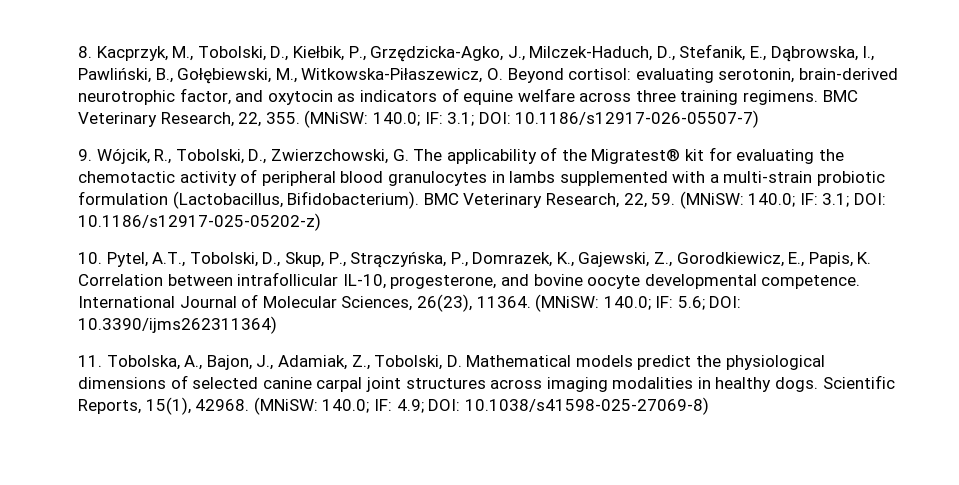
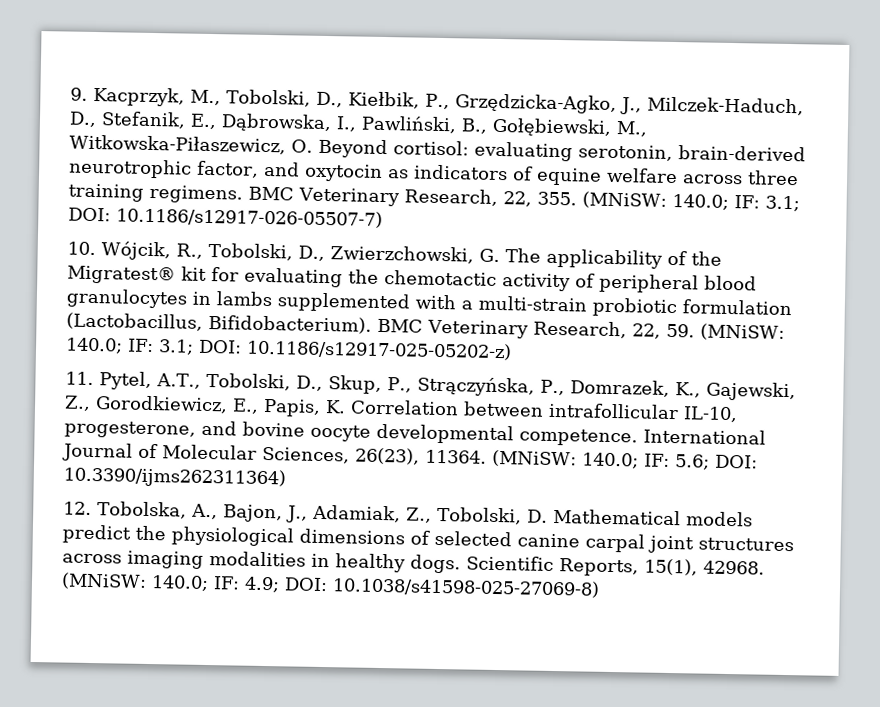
- 8. Kacprzyk, M., Tobolski, D., Kiełbik, P., Grzędzicka-Agko, J., Milczek-Haduch, D., Stefanik, E., Dąbrowska, I., Pawliński, B., Gołębiewski, M., Witkowska-Piłaszewicz, O. Beyond cortisol: evaluating serotonin, brain-derived neurotrophic factor, and oxytocin as indicators of equine welfare across three training regimens.
+ 9. Kacprzyk, M., Tobolski, D., Kiełbik, P., Grzędzicka-Agko, J., Milczek-Haduch, D., Stefanik, E., Dąbrowska, I., Pawliński, B., Gołębiewski, M., Witkowska-Piłaszewicz, O. Beyond cortisol: evaluating serotonin, brain-derived neurotrophic factor, and oxytocin as indicators of equine welfare across three training regimens.
- 9. Wójcik, R., Tobolski, D., Zwierzchowski, G. The applicability of the Migratest® kit for evaluating the chemotactic activity of peripheral blood granulocytes in lambs supplemented with a multi-strain probiotic formulation (Lactobacillus, Bifidobacterium).
+ 10. Wójcik, R., Tobolski, D., Zwierzchowski, G. The applicability of the Migratest® kit for evaluating the chemotactic activity of peripheral blood granulocytes in lambs supplemented with a multi-strain probiotic formulation (Lactobacillus, Bifidobacterium).
- 10. Pytel, A.T., Tobolski, D., Skup, P., Strączyńska, P., Domrazek, K., Gajewski, Z., Gorodkiewicz, E., Papis, K. Correlation between intrafollicular IL-10, progesterone, and bovine oocyte developmental competence.
+ 11. Pytel, A.T., Tobolski, D., Skup, P., Strączyńska, P., Domrazek, K., Gajewski, Z., Gorodkiewicz, E., Papis, K. Correlation between intrafollicular IL-10, progesterone, and bovine oocyte developmental competence.
- 11. Tobolska, A., Bajon, J., Adamiak, Z., Tobolski, D. Mathematical models predict the physiological dimensions of selected canine carpal joint structures across imaging modalities in healthy dogs.
+ 12. Tobolska, A., Bajon, J., Adamiak, Z., Tobolski, D. Mathematical models predict the physiological dimensions of selected canine carpal joint structures across imaging modalities in healthy dogs.

